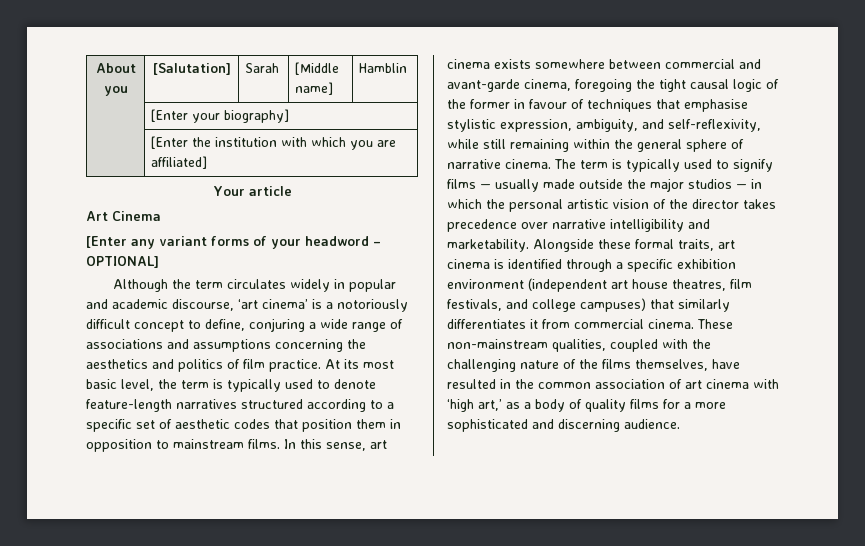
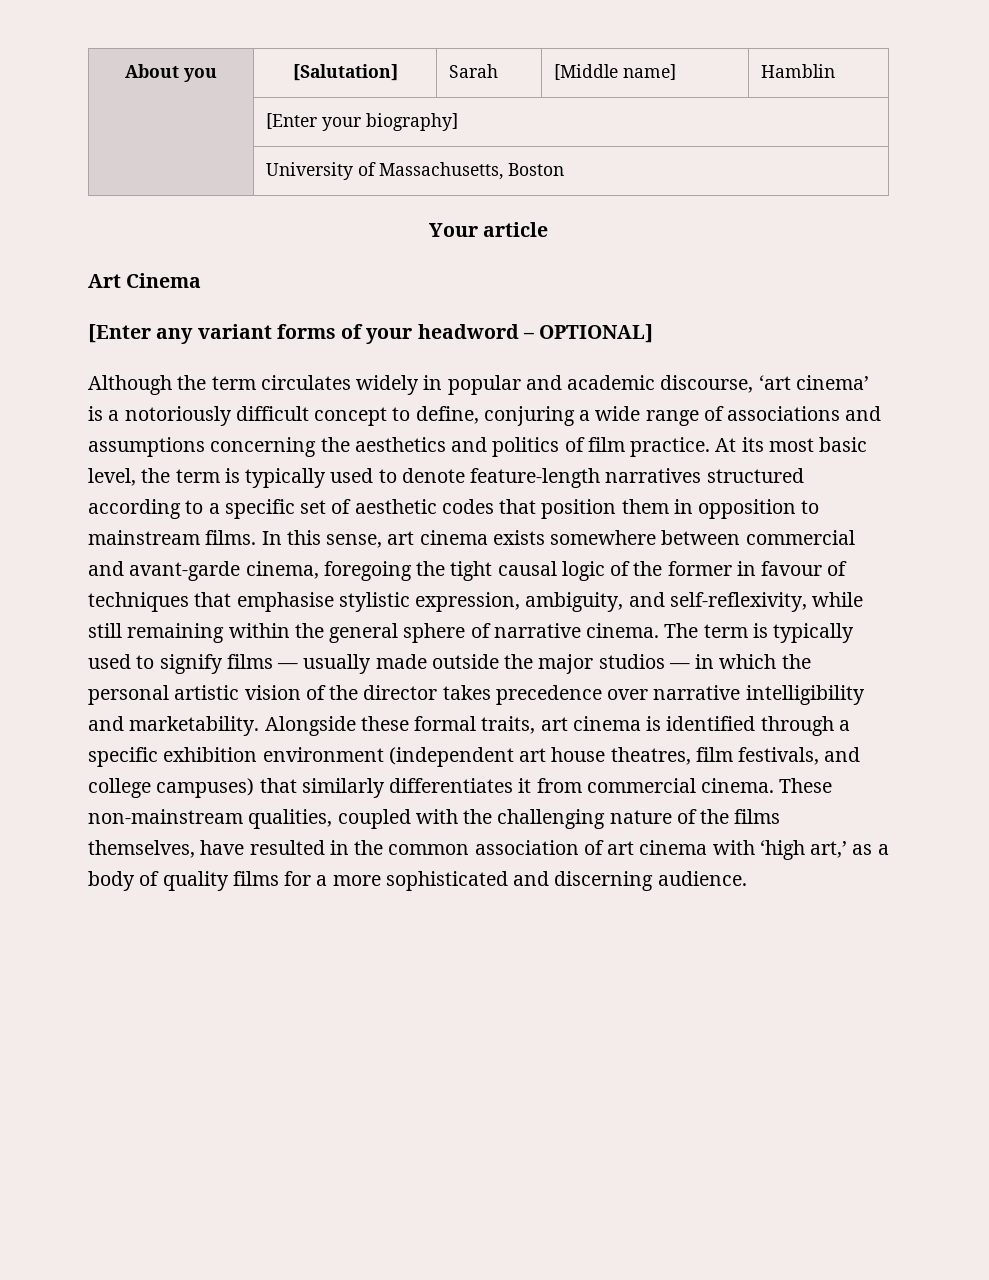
- | [Enter the institution with which you are affiliated]
+ | University of Massachusetts, Boston

